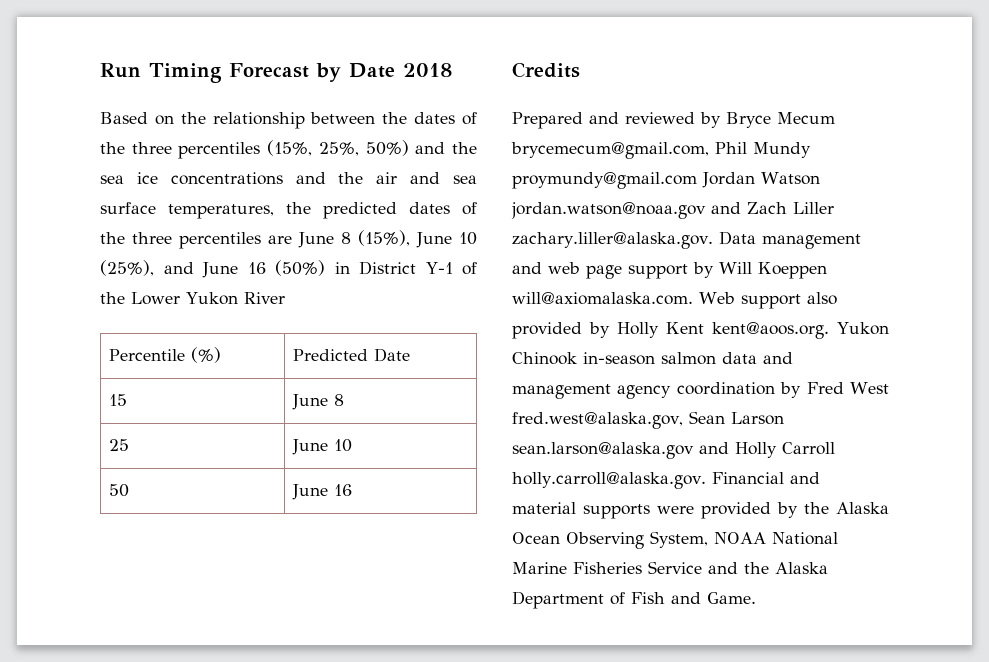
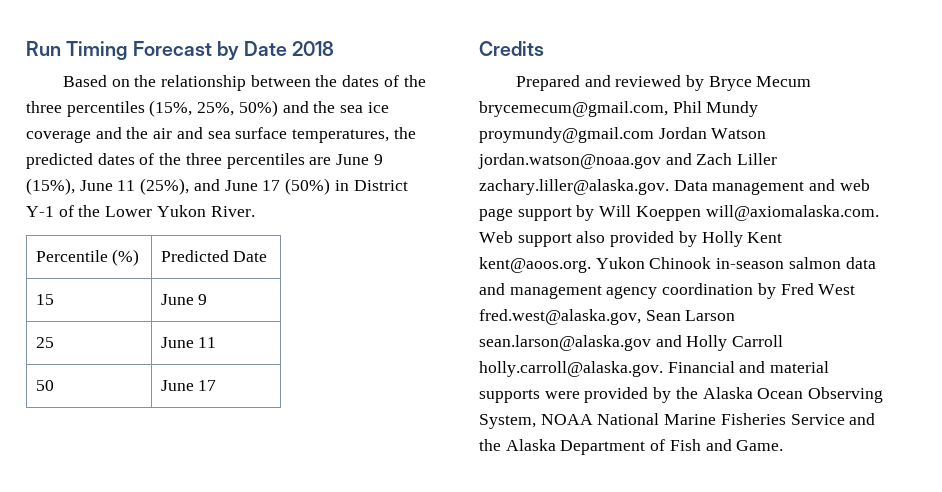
- Based on the relationship between the dates of the three percentiles (15%, 25%, 50%) and the sea ice concentrations and the air and sea surface temperatures, the predicted dates of the three percentiles are June 8 (15%), June 10 (25%), and June 16 (50%) in District Y-1 of the Lower Yukon River
+ Based on the relationship between the dates of the three percentiles (15%, 25%, 50%) and the sea ice coverage and the air and sea surface temperatures, the predicted dates of the three percentiles are June 9 (15%), June 11 (25%), and June 17 (50%) in District Y-1 of the Lower Yukon River.
- 15 | June 8
+ 15 | June 9
- 25 | June 10
+ 25 | June 11
- 50 | June 16
+ 50 | June 17

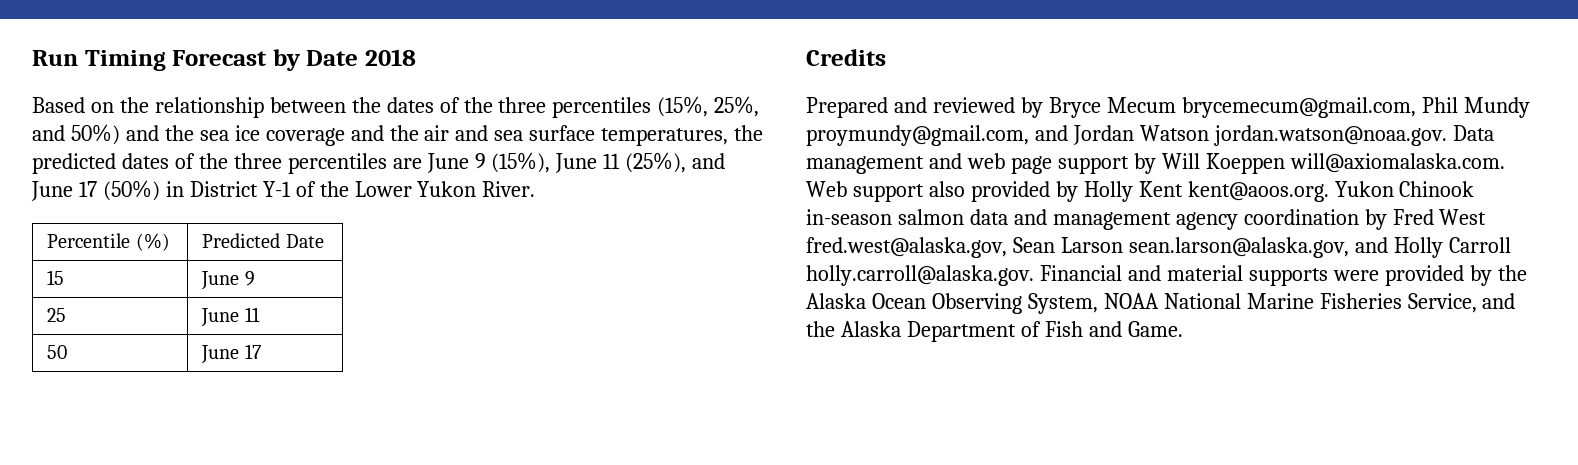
- Based on the relationship between the dates of the three percentiles (15%, 25%, 50%) and the sea ice coverage and the air and sea surface temperatures, the predicted dates of the three percentiles are June 9 (15%), June 11 (25%), and June 17 (50%) in District Y-1 of the Lower Yukon River.
+ Based on the relationship between the dates of the three percentiles (15%, 25%, and 50%) and the sea ice coverage and the air and sea surface temperatures, the predicted dates of the three percentiles are June 9 (15%), June 11 (25%), and June 17 (50%) in District Y-1 of the Lower Yukon River.
- Prepared and reviewed by Bryce Mecum brycemecum@gmail.com, Phil Mundy proymundy@gmail.com Jordan Watson jordan.watson@noaa.gov and Zach Liller zachary.liller@alaska.gov. Data management and web page support by Will Koeppen will@axiomalaska.com. Web support also provided by Holly Kent kent@aoos.org. Yukon Chinook in-season salmon data and management agency coordination by Fred West fred.west@alaska.gov, Sean Larson sean.larson@alaska.gov and Holly Carroll holly.carroll@alaska.gov. Financial and material supports were provided by the Alaska Ocean Observing System, NOAA National Marine Fisheries Service and the Alaska Department of Fish and Game.
+ Prepared and reviewed by Bryce Mecum brycemecum@gmail.com, Phil Mundy proymundy@gmail.com, and Jordan Watson jordan.watson@noaa.gov. Data management and web page support by Will Koeppen will@axiomalaska.com. Web support also provided by Holly Kent kent@aoos.org. Yukon Chinook in-season salmon data and management agency coordination by Fred West fred.west@alaska.gov, Sean Larson sean.larson@alaska.gov, and Holly Carroll holly.carroll@alaska.gov. Financial and material supports were provided by the Alaska Ocean Observing System, NOAA National Marine Fisheries Service, and the Alaska Department of Fish and Game.

